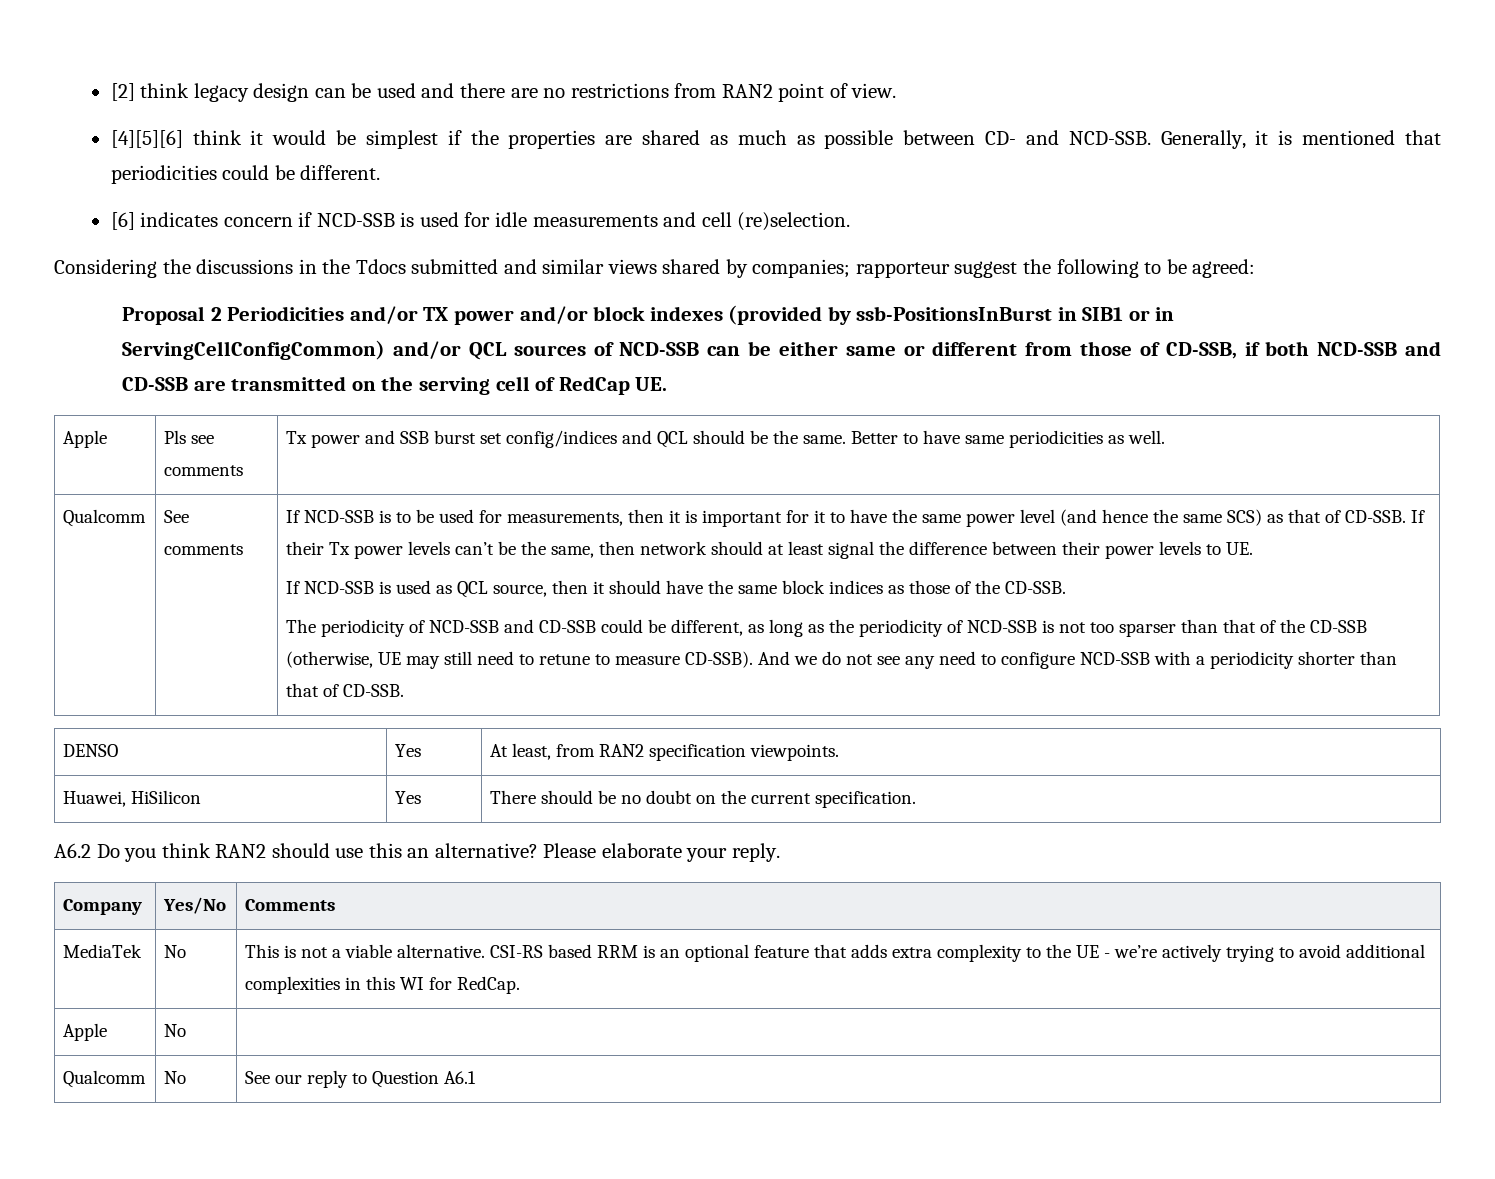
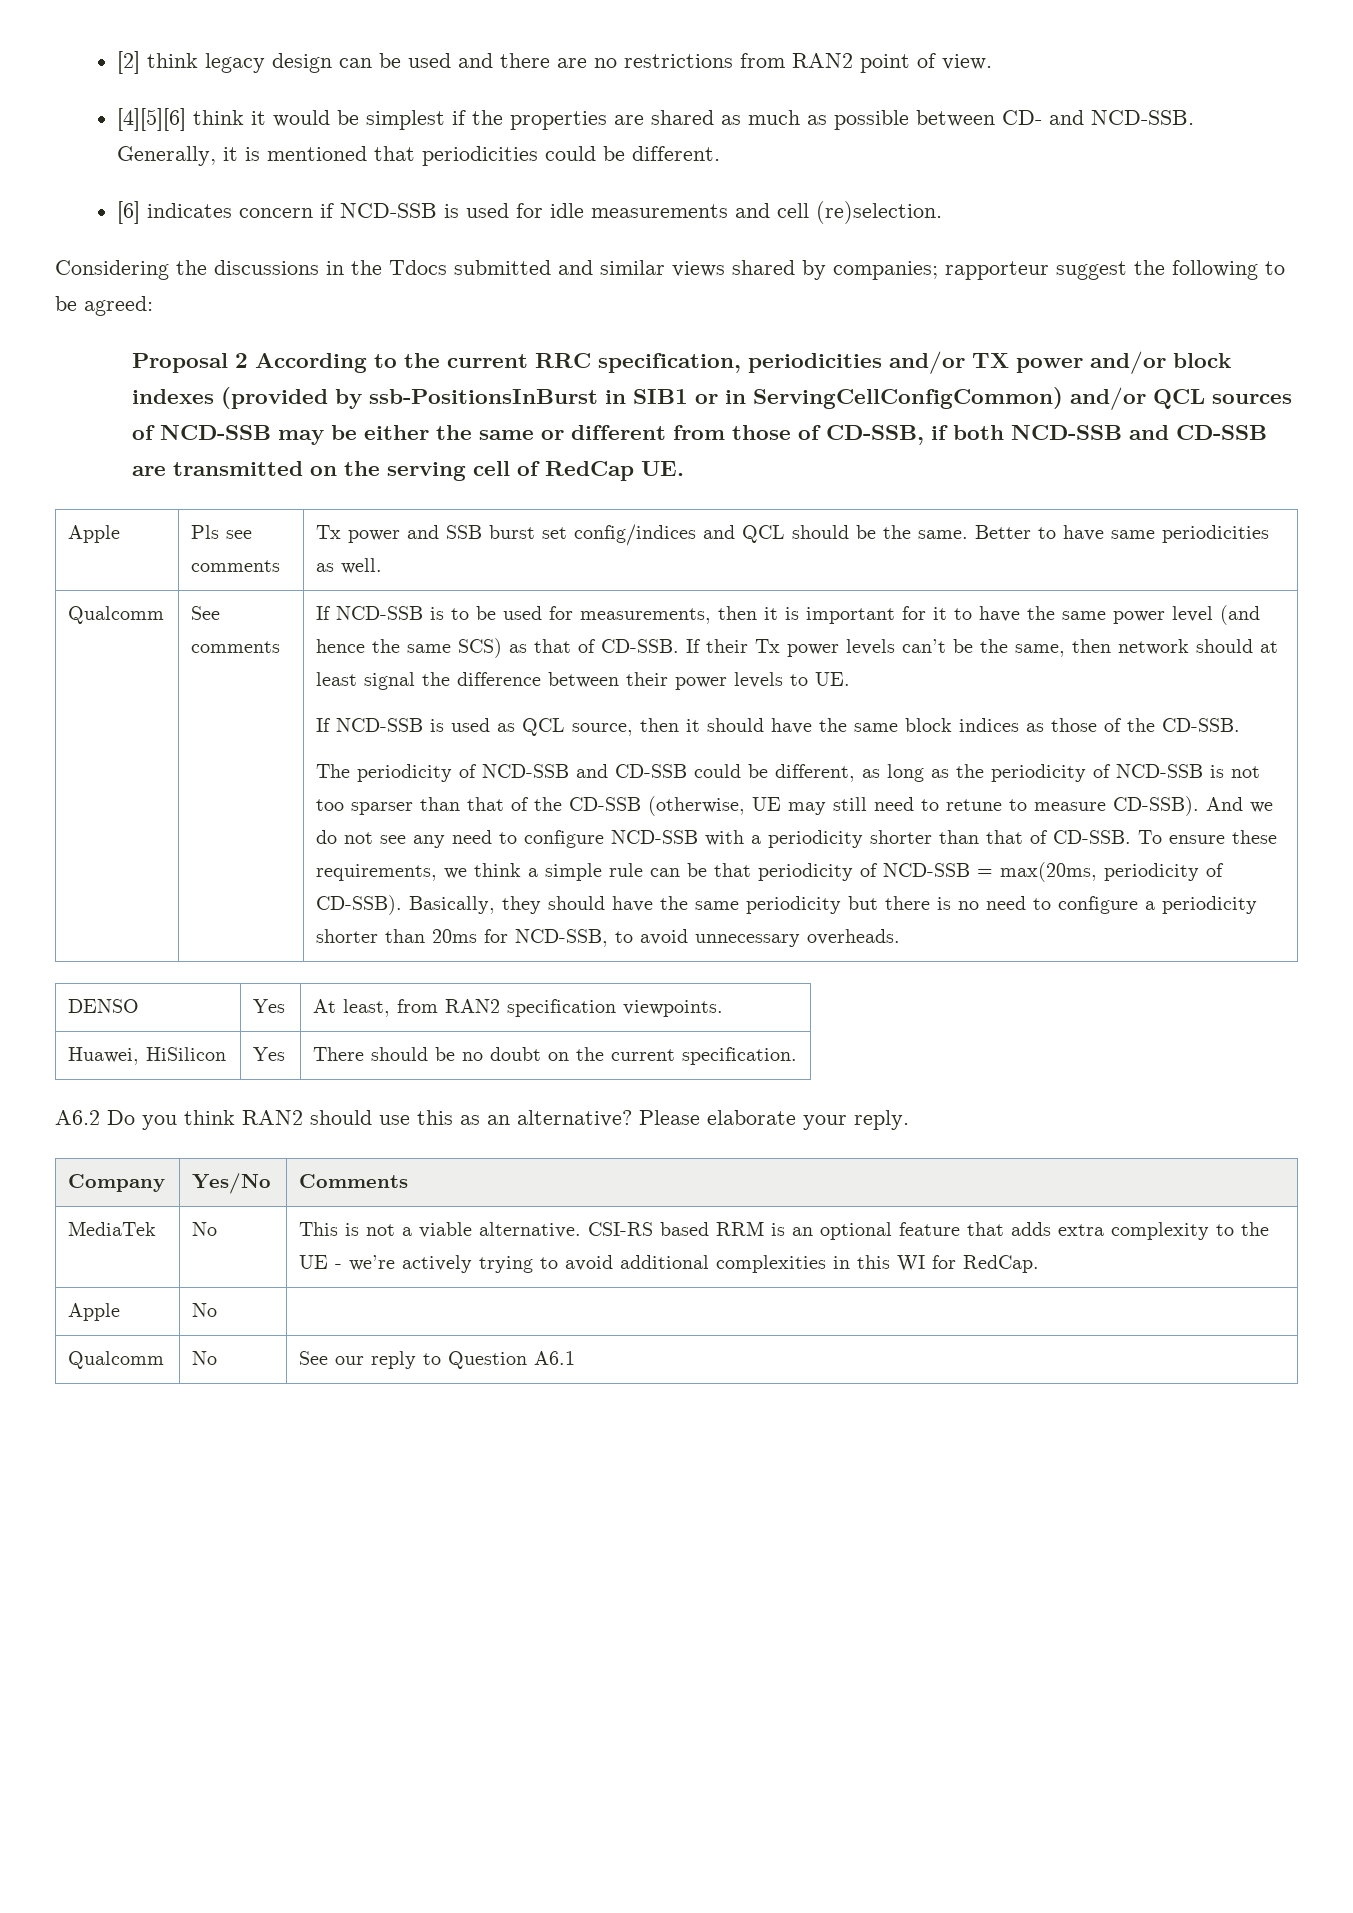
- Proposal 2 Periodicities and/or TX power and/or block indexes (provided by ssb-PositionsInBurst in SIB1 or in ServingCellConfigCommon) and/or QCL sources of NCD-SSB can be either same or different from those of CD-SSB, if both NCD-SSB and CD-SSB are transmitted on the serving cell of RedCap UE.
+ Proposal 2 According to the current RRC specification, periodicities and/or TX power and/or block indexes (provided by ssb-PositionsInBurst in SIB1 or in ServingCellConfigCommon) and/or QCL sources of NCD-SSB may be either the same or different from those of CD-SSB, if both NCD-SSB and CD-SSB are transmitted on the serving cell of RedCap UE.
+ To ensure these requirements, we think a simple rule can be that periodicity of NCD-SSB = max(20ms, periodicity of CD-SSB). Basically, they should have the same periodicity but there is no need to configure a periodicity shorter than 20ms for NCD-SSB, to avoid unnecessary overheads.
- A6.2 Do you think RAN2 should use this an alternative?
+ A6.2 Do you think RAN2 should use this as an alternative?

